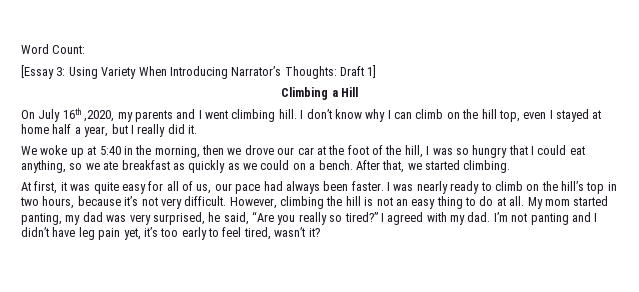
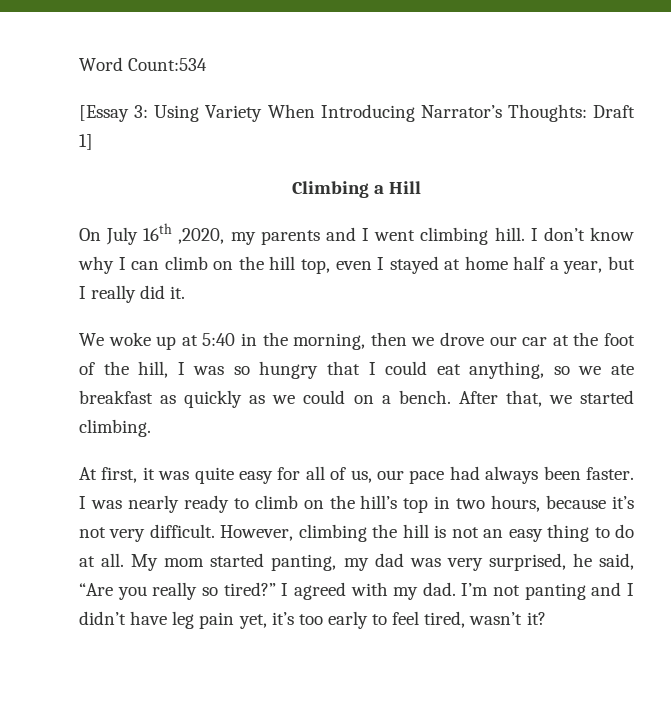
- Word Count:
+ Word Count:534

